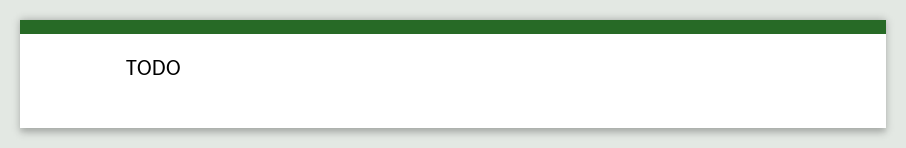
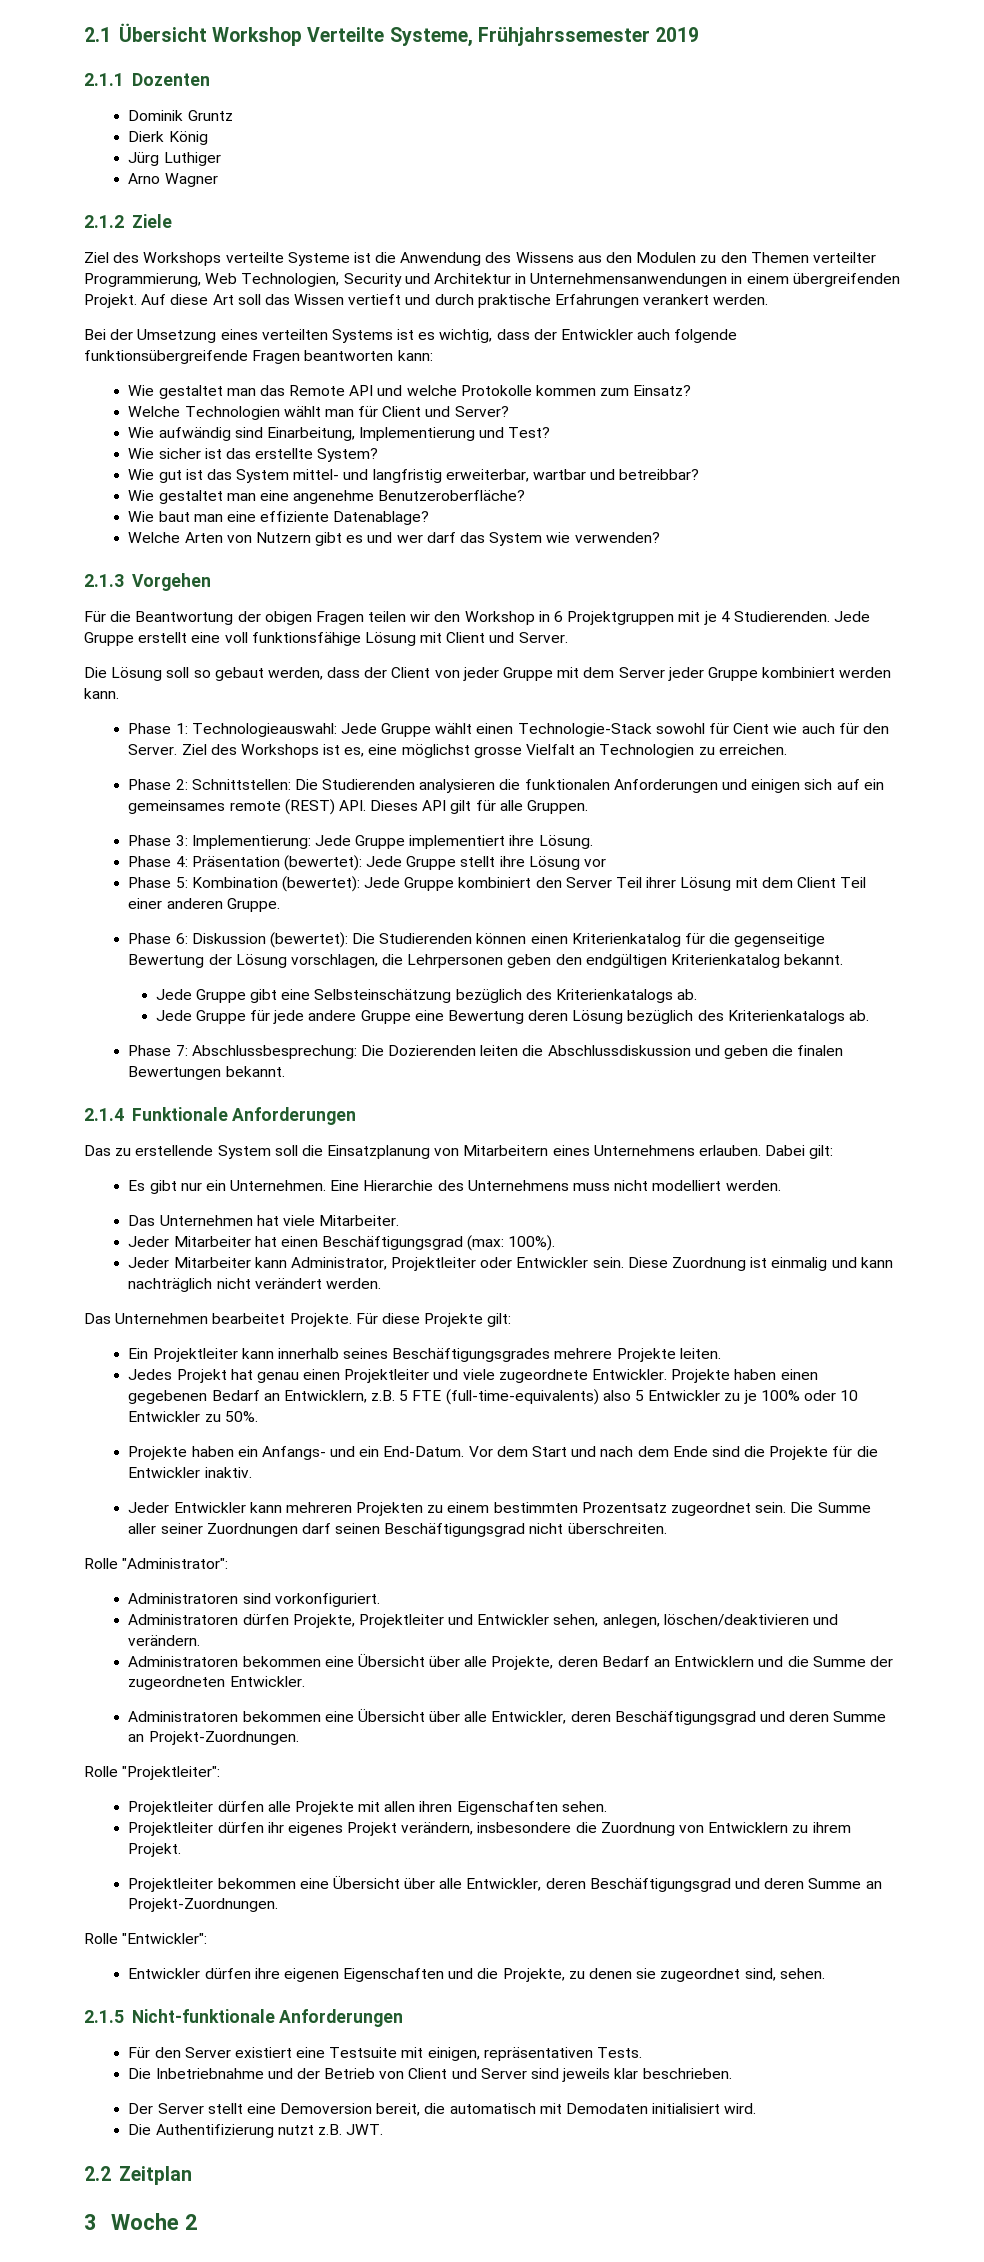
- TODO
+ 2.1 Übersicht Workshop Verteilte Systeme, Frühjahrssemester 2019
+ 2.1.1 Dozenten
+ Dominik Gruntz
+ Dierk König
+ Jürg Luthiger
+ Arno Wagner
+ 2.1.2 Ziele
+ Ziel des Workshops verteilte Systeme ist die Anwendung des Wissens aus den Modulen zu den Themen verteilter Programmierung, Web Technologien, Security und Architektur in Unternehmensanwendungen in einem übergreifenden Projekt. Auf diese Art soll das Wissen vertieft und durch praktische Erfahrungen verankert werden.
+ Bei der Umsetzung eines verteilten Systems ist es wichtig, dass der Entwickler auch folgende funktionsübergreifende Fragen beantworten kann:
+ Wie gestaltet man das Remote API und welche Protokolle kommen zum Einsatz?
+ Welche Technologien wählt man für Client und Server?
+ Wie aufwändig sind Einarbeitung, Implementierung und Test?
+ Wie sicher ist das erstellte System?
+ Wie gut ist das System mittel- und langfristig erweiterbar, wartbar und betreibbar?
+ Wie gestaltet man eine angenehme Benutzeroberfläche?
+ Wie baut man eine effiziente Datenablage?
+ Welche Arten von Nutzern gibt es und wer darf das System wie verwenden?
+ 2.1.3 Vorgehen
+ Für die Beantwortung der obigen Fragen teilen wir den Workshop in 6 Projektgruppen mit je 4 Studierenden. Jede Gruppe erstellt eine voll funktionsfähige Lösung mit Client und Server.
+ Die Lösung soll so gebaut werden, dass der Client von jeder Gruppe mit dem Server jeder Gruppe kombiniert werden kann.
+ Phase 1: Technologieauswahl: Jede Gruppe wählt einen Technologie-Stack sowohl für Cient wie auch für den Server. Ziel des Workshops ist es, eine möglichst grosse Vielfalt an Technologien zu erreichen.
+ Phase 2: Schnittstellen: Die Studierenden analysieren die funktionalen Anforderungen und einigen sich auf ein gemeinsames remote (REST) API. Dieses API gilt für alle Gruppen.
+ Phase 3: Implementierung: Jede Gruppe implementiert ihre Lösung.
+ Phase 4: Präsentation (bewertet): Jede Gruppe stellt ihre Lösung vor
+ Phase 5: Kombination (bewertet): Jede Gruppe kombiniert den Server Teil ihrer Lösung mit dem Client Teil einer anderen Gruppe.
+ Phase 6: Diskussion (bewertet): Die Studierenden können einen Kriterienkatalog für die gegenseitige Bewertung der Lösung vorschlagen, die Lehrpersonen geben den endgültigen Kriterienkatalog bekannt.
+ Jede Gruppe gibt eine Selbsteinschätzung bezüglich des Kriterienkatalogs ab.
+ Jede Gruppe für jede andere Gruppe eine Bewertung deren Lösung bezüglich des Kriterienkatalogs ab.
+ Phase 7: Abschlussbesprechung: Die Dozierenden leiten die Abschlussdiskussion und geben die finalen Bewertungen bekannt.
+ 2.1.4 Funktionale Anforderungen
+ Das zu erstellende System soll die Einsatzplanung von Mitarbeitern eines Unternehmens erlauben. Dabei gilt:
+ Es gibt nur ein Unternehmen. Eine Hierarchie des Unternehmens muss nicht modelliert werden.
+ Das Unternehmen hat viele Mitarbeiter.
+ Jeder Mitarbeiter hat einen Beschäftigungsgrad (max: 100%).
+ Jeder Mitarbeiter kann Administrator, Projektleiter oder Entwickler sein. Diese Zuordnung ist einmalig und kann nachträglich nicht verändert werden.
+ Das Unternehmen bearbeitet Projekte. Für diese Projekte gilt:
+ Ein Projektleiter kann innerhalb seines Beschäftigungsgrades mehrere Projekte leiten.
+ Jedes Projekt hat genau einen Projektleiter und viele zugeordnete Entwickler. Projekte haben einen gegebenen Bedarf an Entwicklern, z.B. 5 FTE (full-time-equivalents) also 5 Entwickler zu je 100% oder 10 Entwickler zu 50%.
+ Projekte haben ein Anfangs- und ein End-Datum. Vor dem Start und nach dem Ende sind die Projekte für die Entwickler inaktiv.
+ Jeder Entwickler kann mehreren Projekten zu einem bestimmten Prozentsatz zugeordnet sein. Die Summe aller seiner Zuordnungen darf seinen Beschäftigungsgrad nicht überschreiten.
+ Rolle "Administrator":
+ Administratoren sind vorkonfiguriert.
+ Administratoren dürfen Projekte, Projektleiter und Entwickler sehen, anlegen, löschen/deaktivieren und verändern.
+ Administratoren bekommen eine Übersicht über alle Projekte, deren Bedarf an Entwicklern und die Summe der zugeordneten Entwickler.
+ Administratoren bekommen eine Übersicht über alle Entwickler, deren Beschäftigungsgrad und deren Summe an Projekt-Zuordnungen.
+ Rolle "Projektleiter":
+ Projektleiter dürfen alle Projekte mit allen ihren Eigenschaften sehen.
+ Projektleiter dürfen ihr eigenes Projekt verändern, insbesondere die Zuordnung von Entwicklern zu ihrem Projekt.
+ Projektleiter bekommen eine Übersicht über alle Entwickler, deren Beschäftigungsgrad und deren Summe an Projekt-Zuordnungen.
+ Rolle "Entwickler":
+ Entwickler dürfen ihre eigenen Eigenschaften und die Projekte, zu denen sie zugeordnet sind, sehen.
+ 2.1.5 Nicht-funktionale Anforderungen
+ Für den Server existiert eine Testsuite mit einigen, repräsentativen Tests.
+ Die Inbetriebnahme und der Betrieb von Client und Server sind jeweils klar beschrieben.
+ Der Server stellt eine Demoversion bereit, die automatisch mit Demodaten initialisiert wird.
+ Die Authentifizierung nutzt z.B. JWT.
+ 2.2 Zeitplan
+ 3 Woche 2

